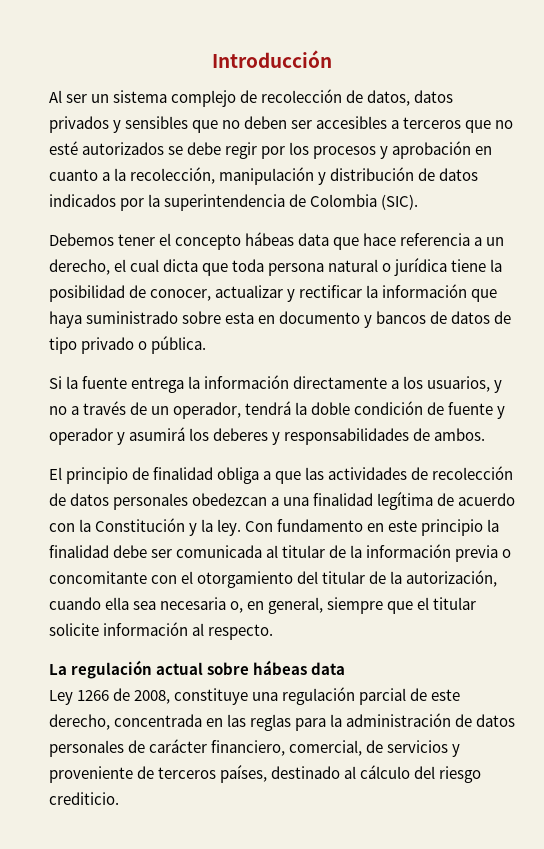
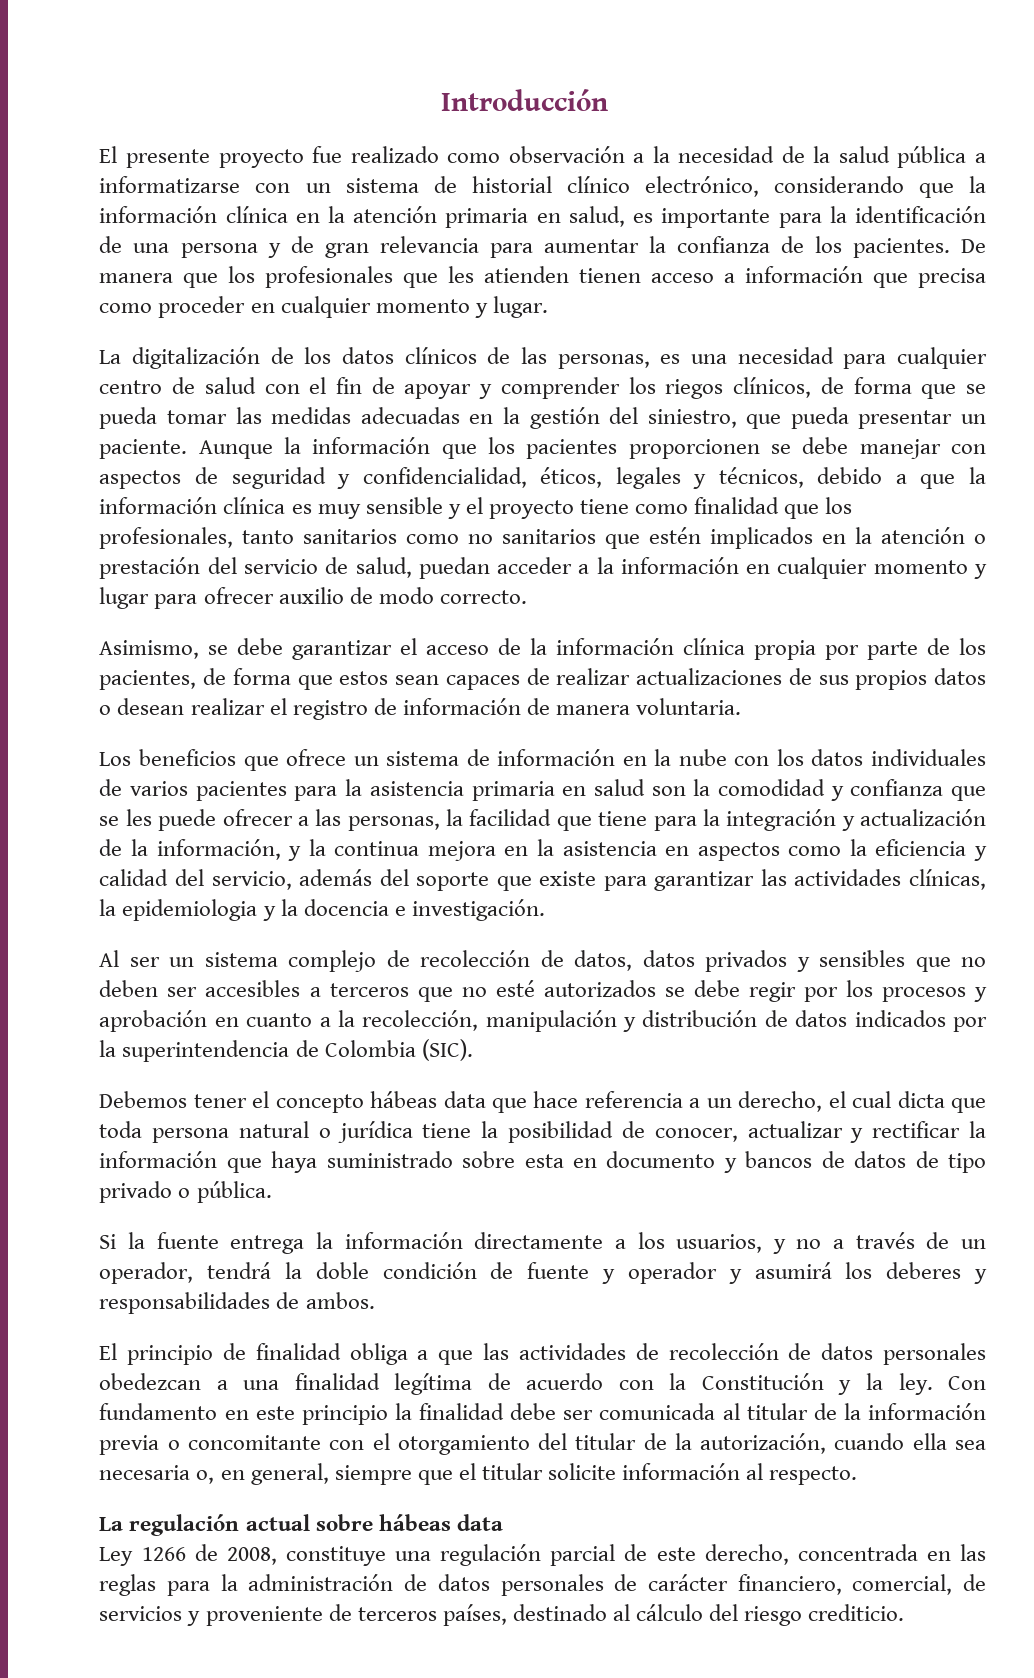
+ El presente proyecto fue realizado como observación a la necesidad de la salud pública a informatizarse con un sistema de historial clínico electrónico, considerando que la información clínica en la atención primaria en salud, es importante para la identificación de una persona y de gran relevancia para aumentar la confianza de los pacientes. De manera que los profesionales que les atienden tienen acceso a información que precisa como proceder en cualquier momento y lugar.
+ La digitalización de los datos clínicos de las personas, es una necesidad para cualquier centro de salud con el fin de apoyar y comprender los riegos clínicos, de forma que se pueda tomar las medidas adecuadas en la gestión del siniestro, que pueda presentar un paciente. Aunque la información que los pacientes proporcionen se debe manejar con aspectos de seguridad y confidencialidad, éticos, legales y técnicos, debido a que la información clínica es muy sensible y el proyecto tiene como finalidad que los profesionales, tanto sanitarios como no sanitarios que estén implicados en la atención o prestación del servicio de salud, puedan acceder a la información en cualquier momento y lugar para ofrecer auxilio de modo correcto.
+ Asimismo, se debe garantizar el acceso de la información clínica propia por parte de los pacientes, de forma que estos sean capaces de realizar actualizaciones de sus propios datos o desean realizar el registro de información de manera voluntaria.
+ Los beneficios que ofrece un sistema de información en la nube con los datos individuales de varios pacientes para la asistencia primaria en salud son la comodidad y confianza que se les puede ofrecer a las personas, la facilidad que tiene para la integración y actualización de la información, y la continua mejora en la asistencia en aspectos como la eficiencia y calidad del servicio, además del soporte que existe para garantizar las actividades clínicas, la epidemiologia y la docencia e investigación.

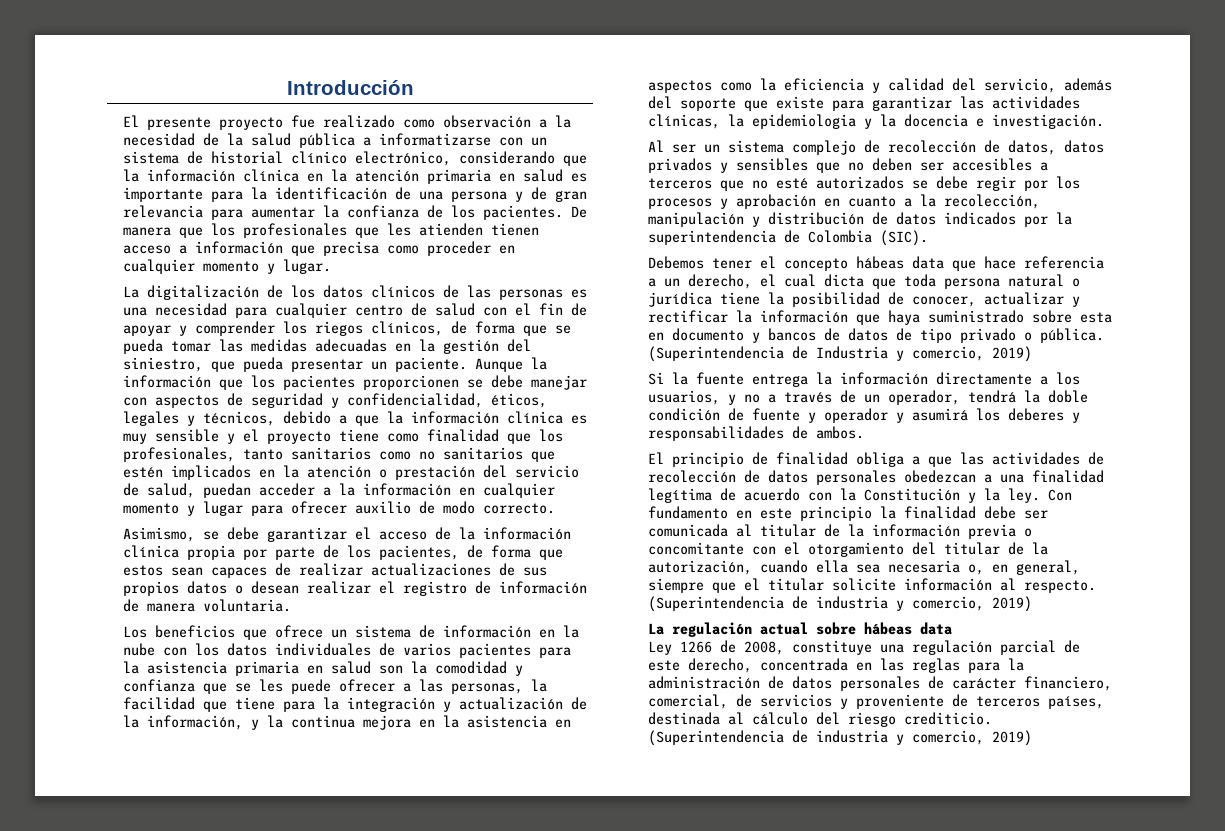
- El presente proyecto fue realizado como observación a la necesidad de la salud pública a informatizarse con un sistema de historial clínico electrónico, considerando que la información clínica en la atención primaria en salud, es importante para la identificación de una persona y de gran relevancia para aumentar la confianza de los pacientes.
+ El presente proyecto fue realizado como observación a la necesidad de la salud pública a informatizarse con un sistema de historial clínico electrónico, considerando que la información clínica en la atención primaria en salud es importante para la identificación de una persona y de gran relevancia para aumentar la confianza de los pacientes.
- La digitalización de los datos clínicos de las personas, es una necesidad para cualquier centro de salud con el fin de apoyar y comprender los riegos clínicos, de forma que se pueda tomar las medidas adecuadas en la gestión del siniestro, que pueda presentar un paciente.
+ La digitalización de los datos clínicos de las personas es una necesidad para cualquier centro de salud con el fin de apoyar y comprender los riegos clínicos, de forma que se pueda tomar las medidas adecuadas en la gestión del siniestro, que pueda presentar un paciente.
+ (Superintendencia de Industria y comercio, 2019)
- Con fundamento en este principio la finalidad debe ser comunicada al titular de la información previa o concomitante con el otorgamiento del titular de la autorización, cuando ella sea necesaria o, en general, siempre que el titular solicite información al respecto.
+ Con fundamento en este principio la finalidad debe ser comunicada al titular de la información previa o concomitante con el otorgamiento del titular de la autorización, cuando ella sea necesaria o, en general, siempre que el titular solicite información al respecto. (Superintendencia de industria y comercio, 2019)
- Ley 1266 de 2008, constituye una regulación parcial de este derecho, concentrada en las reglas para la administración de datos personales de carácter financiero, comercial, de servicios y proveniente de terceros países, destinado al cálculo del riesgo crediticio.
+ Ley 1266 de 2008, constituye una regulación parcial de este derecho, concentrada en las reglas para la administración de datos personales de carácter financiero, comercial, de servicios y proveniente de terceros países, destinada al cálculo del riesgo crediticio. (Superintendencia de industria y comercio, 2019)

